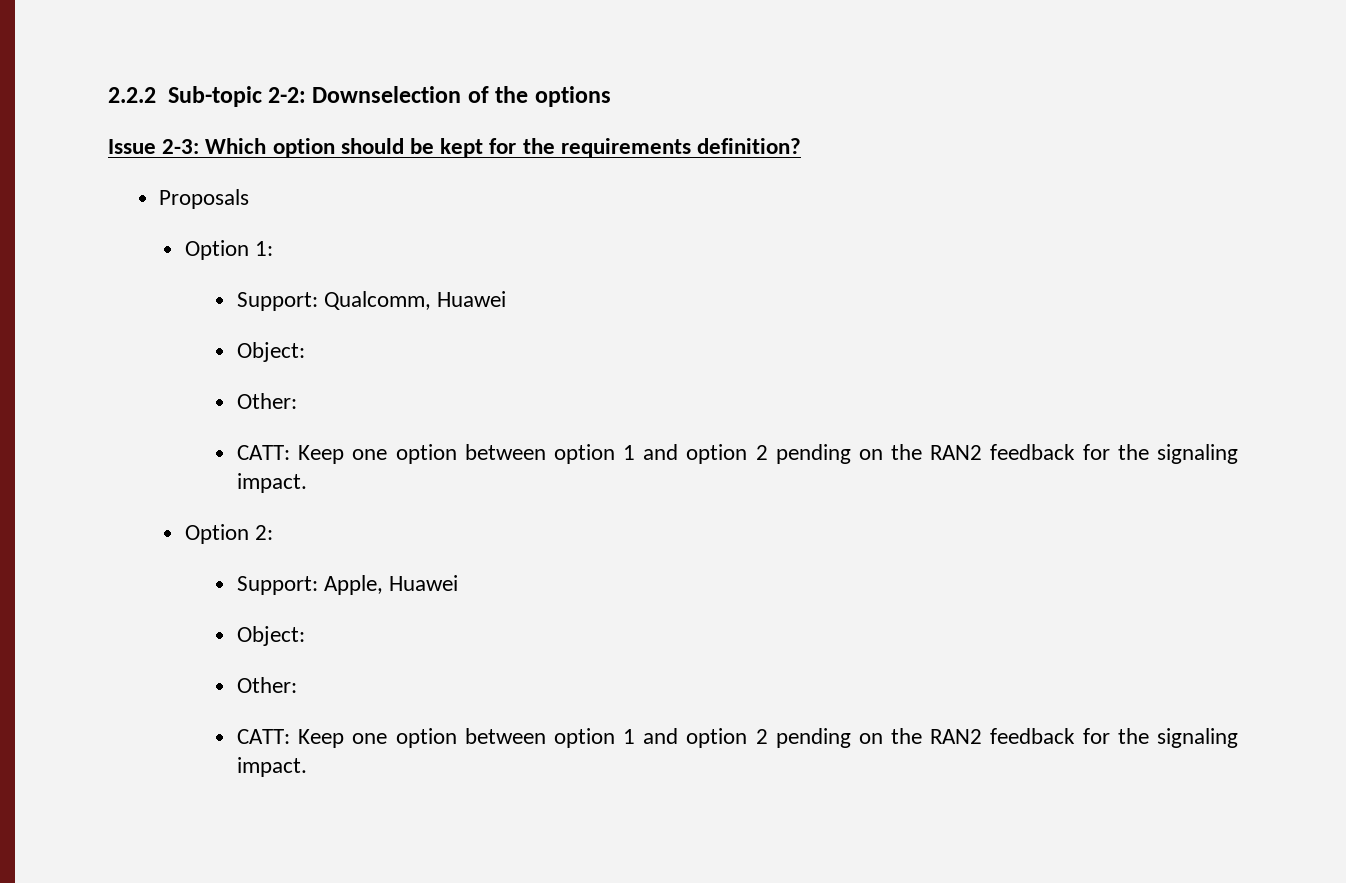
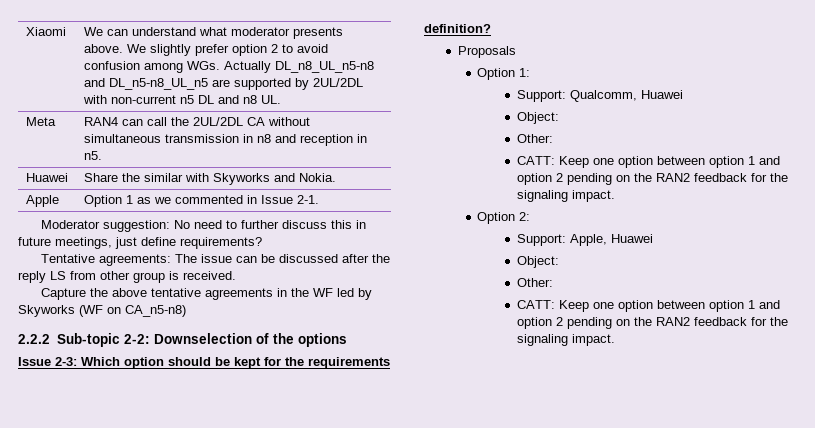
+ Xiaomi | We can understand what moderator presents above. We slightly prefer option 2 to avoid confusion among WGs. Actually DL_n8_UL_n5-n8 and DL_n5-n8_UL_n5 are supported by 2UL/2DL with non-current n5 DL and n8 UL.
+ Meta | RAN4 can call the 2UL/2DL CA without simultaneous transmission in n8 and reception in n5.
+ Huawei | Share the similar with Skyworks and Nokia.
+ Apple | Option 1 as we commented in Issue 2-1.
+ Moderator suggestion: No need to further discuss this in future meetings, just define requirements?
+ Tentative agreements: The issue can be discussed after the reply LS from other group is received.
+ Capture the above tentative agreements in the WF led by Skyworks (WF on CA_n5-n8)

